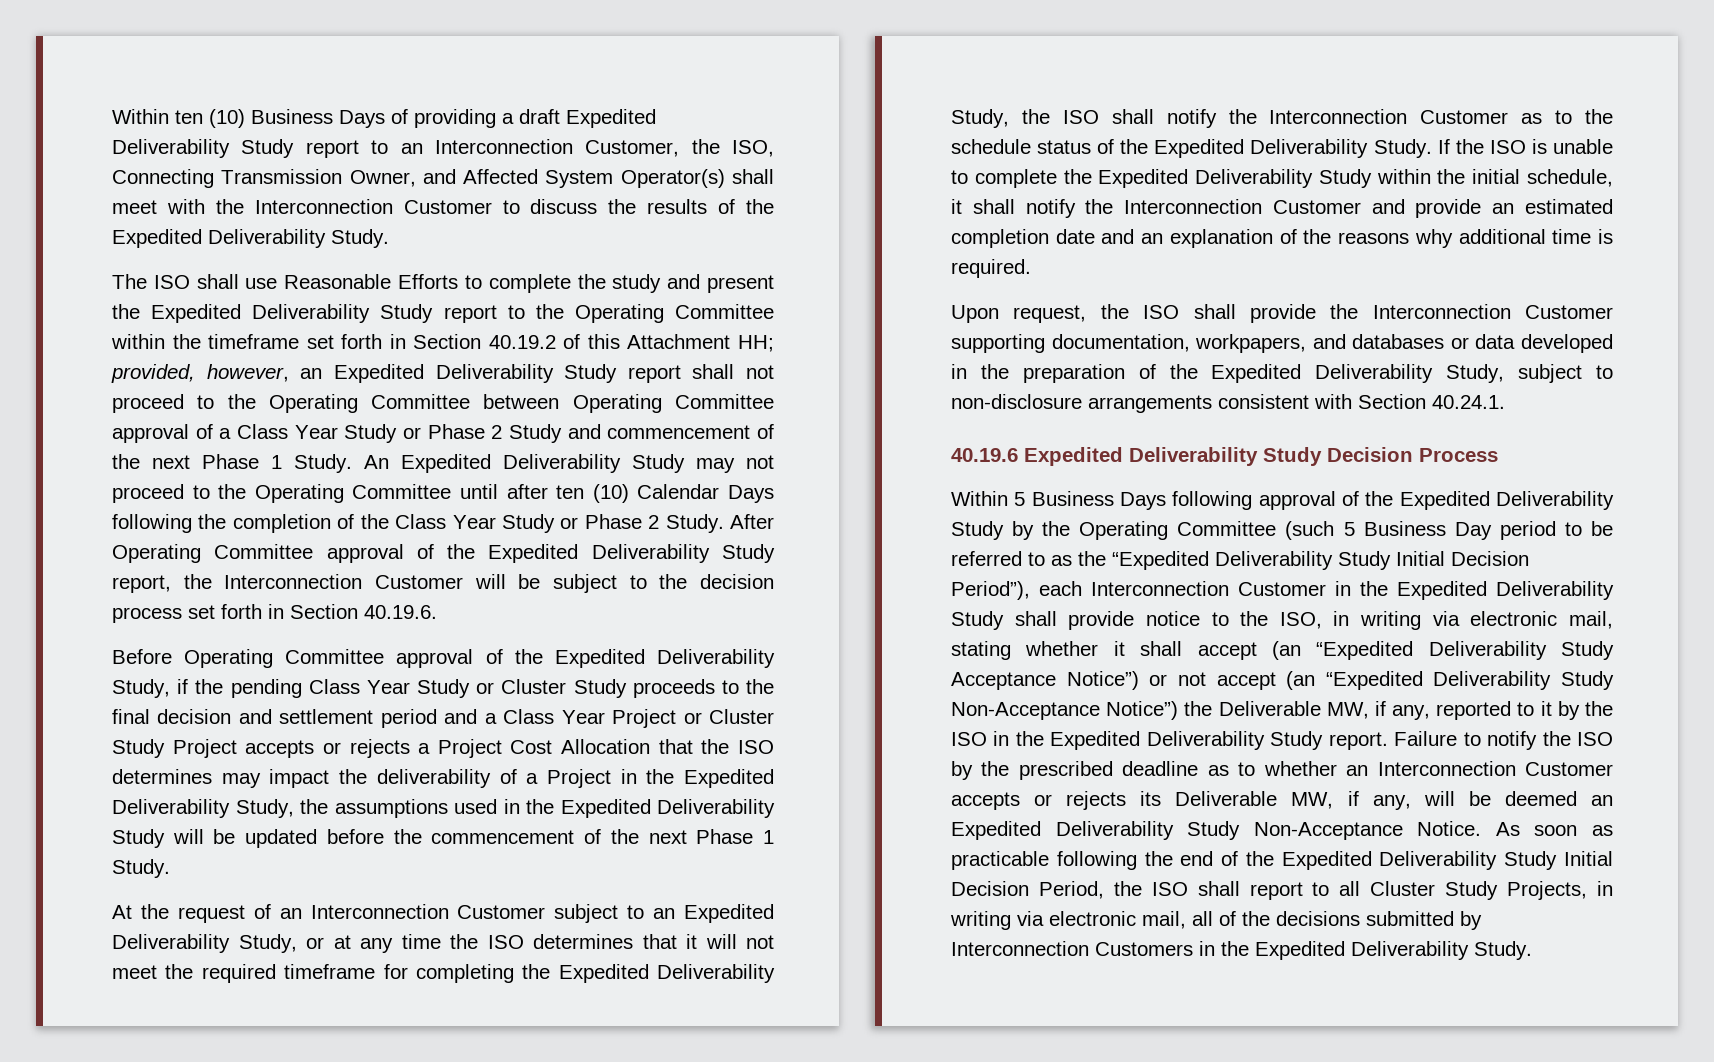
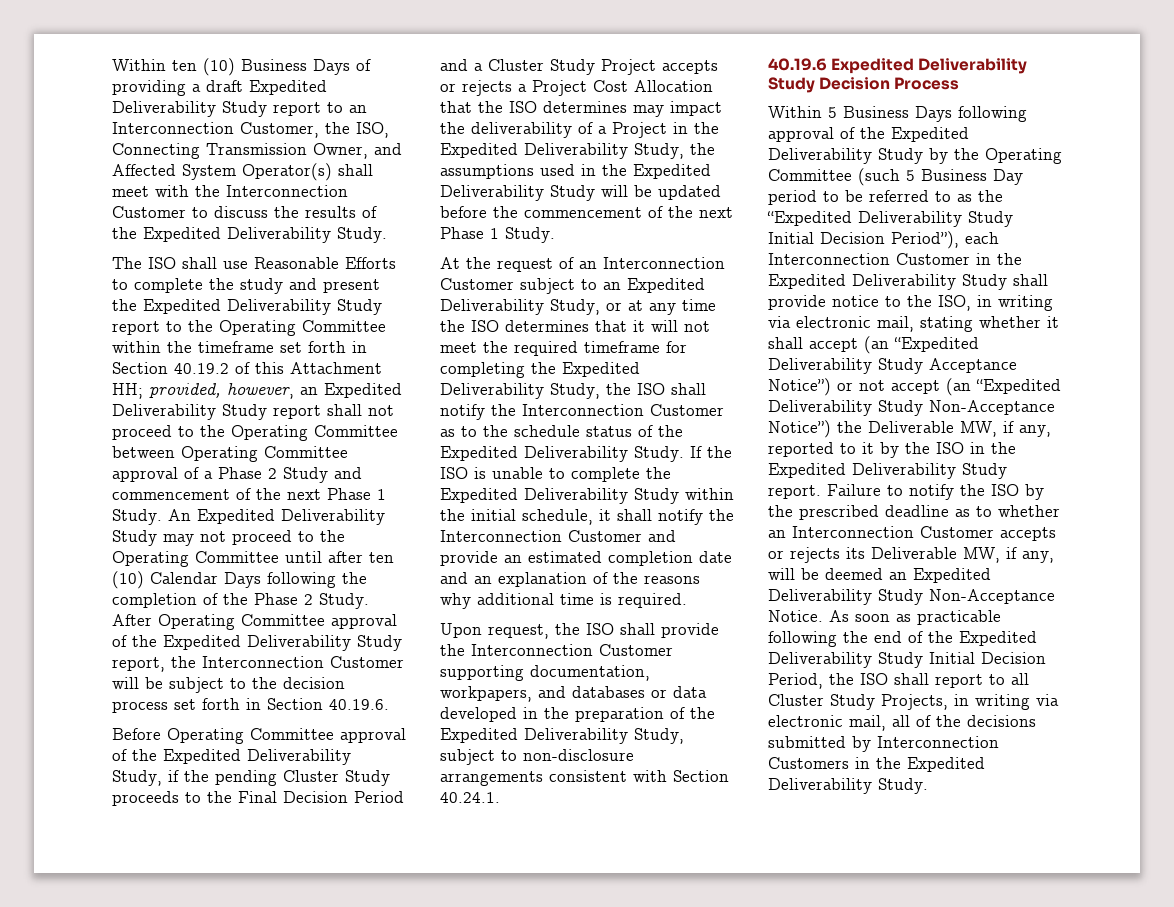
- provided, however, an Expedited Deliverability Study report shall not proceed to the Operating Committee between Operating Committee approval of a Class Year Study or Phase 2 Study and commencement of the next Phase 1 Study.
+ provided, however, an Expedited Deliverability Study report shall not proceed to the Operating Committee between Operating Committee approval of a Phase 2 Study and commencement of the next Phase 1 Study.
- An Expedited Deliverability Study may not proceed to the Operating Committee until after ten (10) Calendar Days following the completion of the Class Year Study or Phase 2 Study.
+ An Expedited Deliverability Study may not proceed to the Operating Committee until after ten (10) Calendar Days following the completion of the Phase 2 Study.
- Before Operating Committee approval of the Expedited Deliverability Study, if the pending Class Year Study or Cluster Study proceeds to the final decision and settlement period and a Class Year Project or Cluster Study Project accepts or rejects a Project Cost Allocation that the ISO determines may impact the deliverability of a Project in the Expedited Deliverability Study, the assumptions used in the Expedited Deliverability Study will be updated before the commencement of the next Phase 1 Study.
+ Before Operating Committee approval of the Expedited Deliverability Study, if the pending Cluster Study proceeds to the Final Decision Period and a Cluster Study Project accepts or rejects a Project Cost Allocation that the ISO determines may impact the deliverability of a Project in the Expedited Deliverability Study, the assumptions used in the Expedited Deliverability Study will be updated before the commencement of the next Phase 1 Study.

